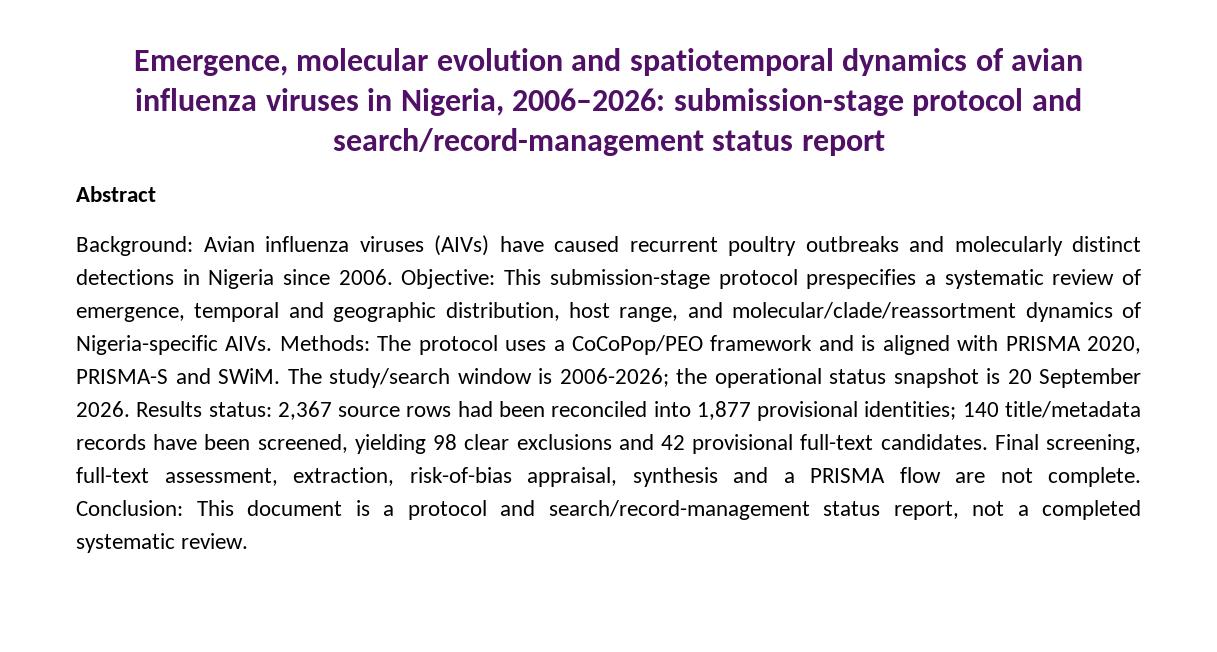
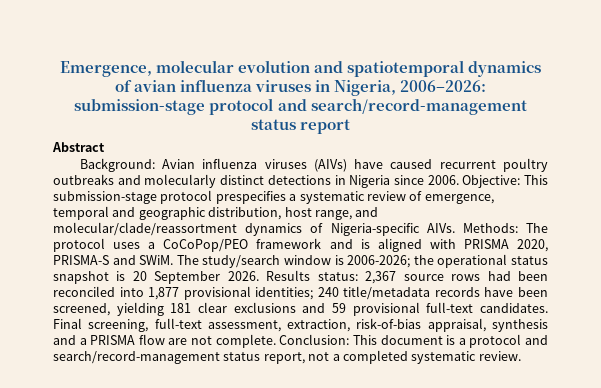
- Results status: 2,367 source rows had been reconciled into 1,877 provisional identities; 140 title/metadata records have been screened, yielding 98 clear exclusions and 42 provisional full-text candidates.
+ Results status: 2,367 source rows had been reconciled into 1,877 provisional identities; 240 title/metadata records have been screened, yielding 181 clear exclusions and 59 provisional full-text candidates.

